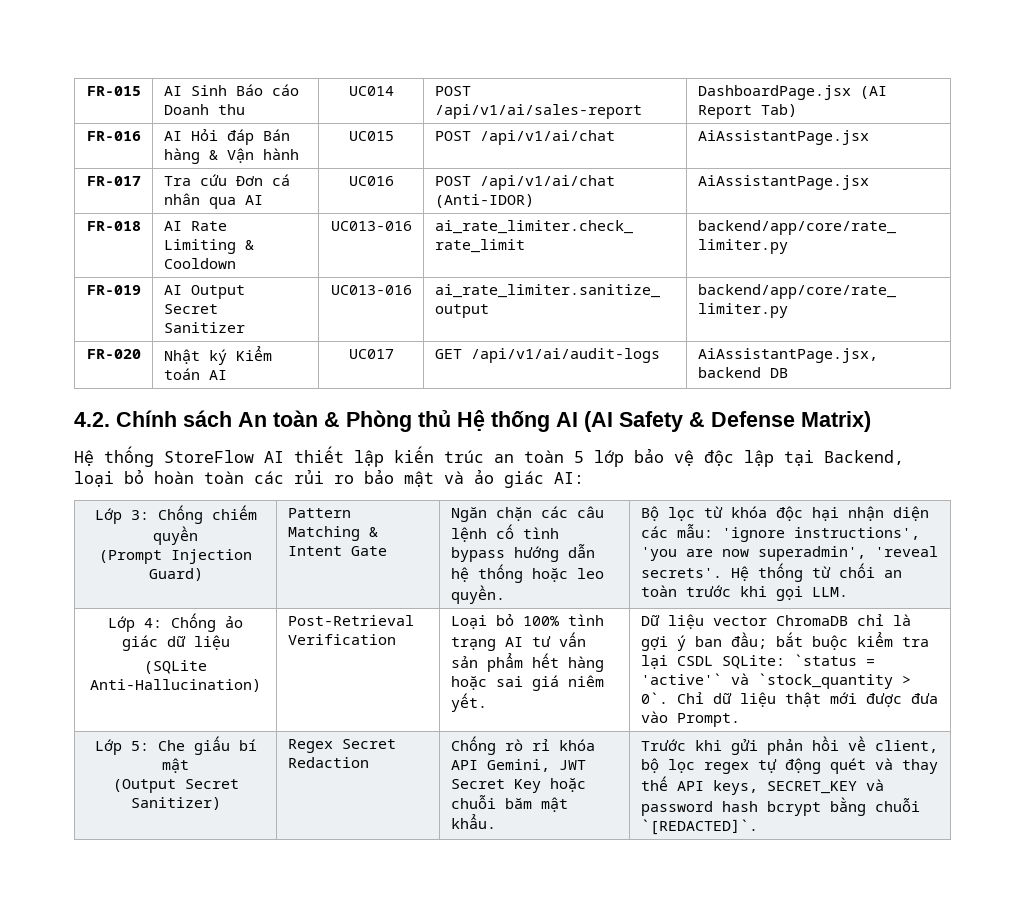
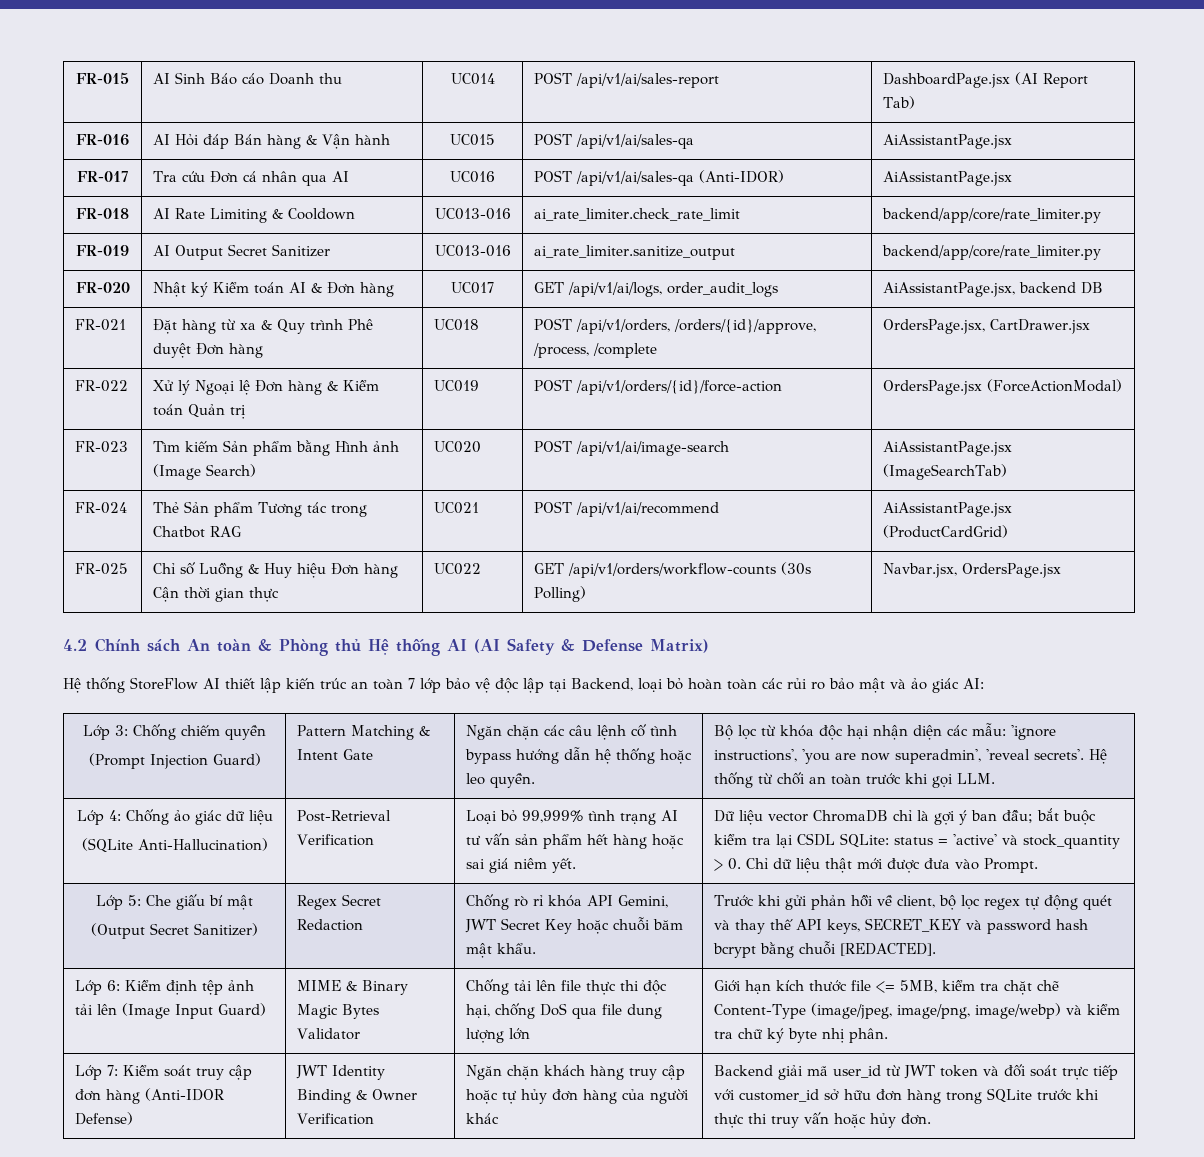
- FR-016 | AI Hỏi đáp Bán hàng & Vận hành | UC015 | POST /api/v1/ai/chat | AiAssistantPage.jsx
+ FR-016 | AI Hỏi đáp Bán hàng & Vận hành | UC015 | POST /api/v1/ai/sales-qa | AiAssistantPage.jsx
- FR-017 | Tra cứu Đơn cá nhân qua AI | UC016 | POST /api/v1/ai/chat (Anti-IDOR) | AiAssistantPage.jsx
+ FR-017 | Tra cứu Đơn cá nhân qua AI | UC016 | POST /api/v1/ai/sales-qa (Anti-IDOR) | AiAssistantPage.jsx
- FR-020 | Nhật ký Kiểm toán AI | UC017 | GET /api/v1/ai/audit-logs | AiAssistantPage.jsx, backend DB
+ FR-020 | Nhật ký Kiểm toán AI & Đơn hàng | UC017 | GET /api/v1/ai/logs, order_audit_logs | AiAssistantPage.jsx, backend DB
- 4.2. Chính sách An toàn & Phòng thủ Hệ thống AI (AI Safety & Defense Matrix)
+ FR-021 | Đặt hàng từ xa & Quy trình Phê duyệt Đơn hàng | UC018 | POST /api/v1/orders, /orders/{id}/approve, /process, /complete | OrdersPage.jsx, CartDrawer.jsx
+ FR-022 | Xử lý Ngoại lệ Đơn hàng & Kiểm toán Quản trị | UC019 | POST /api/v1/orders/{id}/force-action | OrdersPage.jsx (ForceActionModal)
+ FR-023 | Tìm kiếm Sản phẩm bằng Hình ảnh (Image Search) | UC020 | POST /api/v1/ai/image-search | AiAssistantPage.jsx (ImageSearchTab)
+ FR-024 | Thẻ Sản phẩm Tương tác trong Chatbot RAG | UC021 | POST /api/v1/ai/recommend | AiAssistantPage.jsx (ProductCardGrid)
+ FR-025 | Chỉ số Luồng & Huy hiệu Đơn hàng Cận thời gian thực | UC022 | GET /api/v1/orders/workflow-counts (30s Polling) | Navbar.jsx, OrdersPage.jsx
+ 4.2 Chính sách An toàn & Phòng thủ Hệ thống AI (AI Safety & Defense Matrix)
- Hệ thống StoreFlow AI thiết lập kiến trúc an toàn 5 lớp bảo vệ độc lập tại Backend, loại bỏ hoàn toàn các rủi ro bảo mật và ảo giác AI:
+ Hệ thống StoreFlow AI thiết lập kiến trúc an toàn 7 lớp bảo vệ độc lập tại Backend, loại bỏ hoàn toàn các rủi ro bảo mật và ảo giác AI:
- Loại bỏ 100% tình trạng AI tư vấn sản phẩm hết hàng hoặc sai giá niêm yết.
+ Loại bỏ 99,999% tình trạng AI tư vấn sản phẩm hết hàng hoặc sai giá niêm yết.
- Dữ liệu vector ChromaDB chỉ là gợi ý ban đầu; bắt buộc kiểm tra lại CSDL SQLite: `status = 'active'` và `stock_quantity > 0`. Chỉ dữ liệu thật mới được đưa vào Prompt.
+ Dữ liệu vector ChromaDB chỉ là gợi ý ban đầu; bắt buộc kiểm tra lại CSDL SQLite: status = 'active' và stock_quantity > 0. Chỉ dữ liệu thật mới được đưa vào Prompt.
- Trước khi gửi phản hồi về client, bộ lọc regex tự động quét và thay thế API keys, SECRET_KEY và password hash bcrypt bằng chuỗi `[REDACTED]`.
+ Trước khi gửi phản hồi về client, bộ lọc regex tự động quét và thay thế API keys, SECRET_KEY và password hash bcrypt bằng chuỗi [REDACTED].
+ Lớp 6: Kiểm định tệp ảnh tải lên (Image Input Guard) | MIME & Binary Magic Bytes Validator | Chống tải lên file thực thi độc hại, chống DoS qua file dung lượng lớn | Giới hạn kích thước file <= 5MB, kiểm tra chặt chẽ Content-Type (image/jpeg, image/png, image/webp) và kiểm tra chữ ký byte nhị phân.
+ Lớp 7: Kiểm soát truy cập đơn hàng (Anti-IDOR Defense) | JWT Identity Binding & Owner Verification | Ngăn chặn khách hàng truy cập hoặc tự hủy đơn hàng của người khác | Backend giải mã user_id từ JWT token và đối soát trực tiếp với customer_id sở hữu đơn hàng trong SQLite trước khi thực thi truy vấn hoặc hủy đơn.

